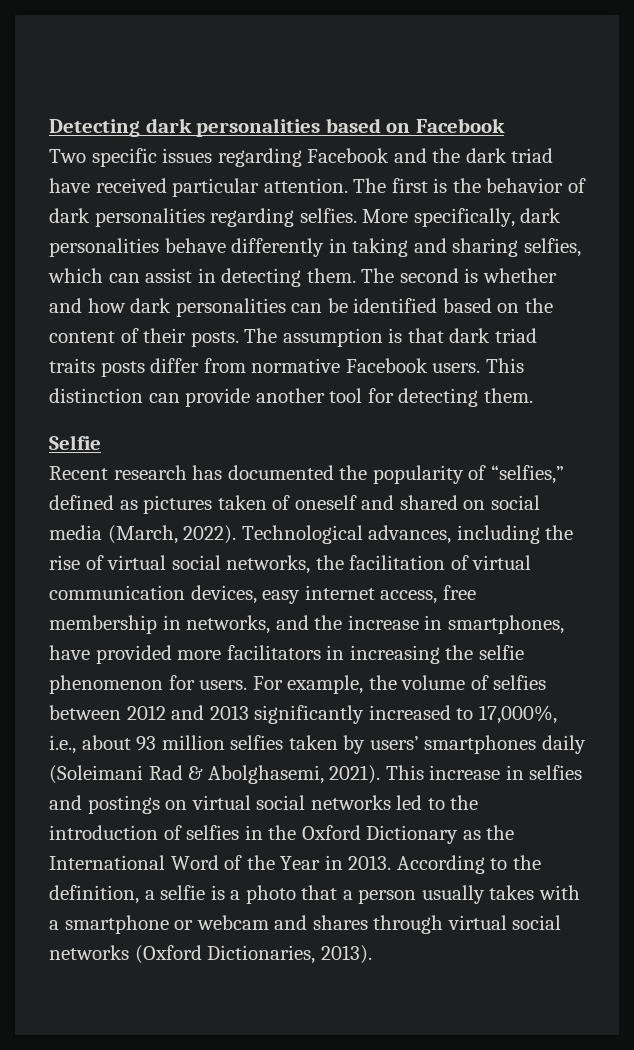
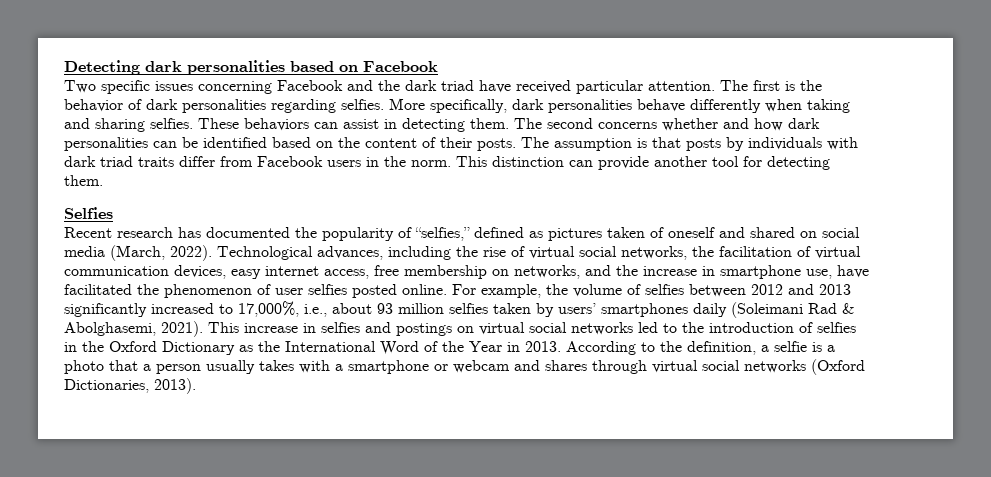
- Two specific issues regarding Facebook and the dark triad have received particular attention.
+ Two specific issues concerning Facebook and the dark triad have received particular attention.
- More specifically, dark personalities behave differently in taking and sharing selfies, which can assist in detecting them.
+ More specifically, dark personalities behave differently when taking and sharing selfies. These behaviors can assist in detecting them.
- The second is whether and how dark personalities can be identified based on the content of their posts.
+ The second concerns whether and how dark personalities can be identified based on the content of their posts.
- The assumption is that dark triad traits posts differ from normative Facebook users.
+ The assumption is that posts by individuals with dark triad traits differ from Facebook users in the norm.
- Selfie
+ Selfies
- Technological advances, including the rise of virtual social networks, the facilitation of virtual communication devices, easy internet access, free membership in networks, and the increase in smartphones, have provided more facilitators in increasing the selfie phenomenon for users.
+ Technological advances, including the rise of virtual social networks, the facilitation of virtual communication devices, easy internet access, free membership on networks, and the increase in smartphone use, have facilitated the phenomenon of user selfies posted online.

